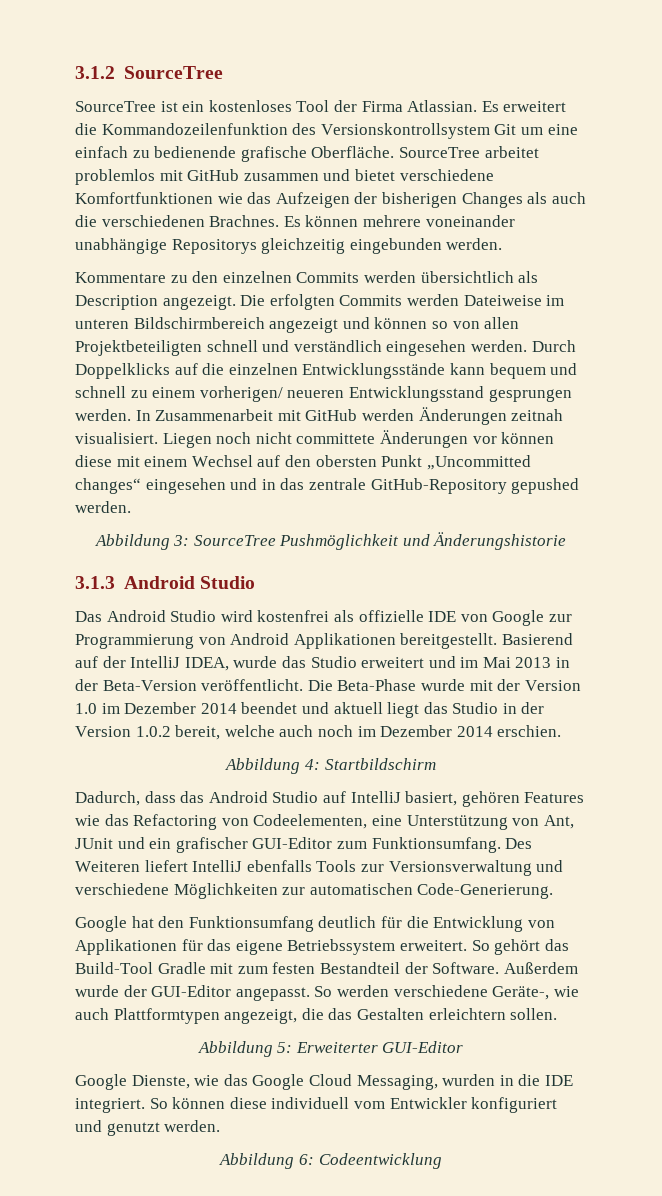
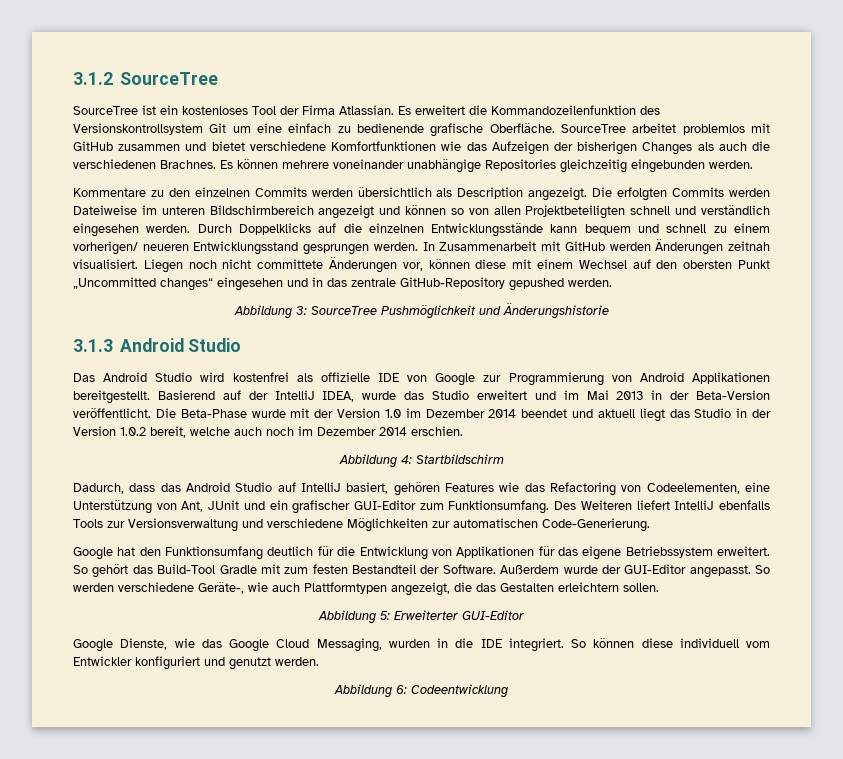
- Es können mehrere voneinander unabhängige Repositorys gleichzeitig eingebunden werden.
+ Es können mehrere voneinander unabhängige Repositories gleichzeitig eingebunden werden.
- Liegen noch nicht committete Änderungen vor können diese mit einem Wechsel auf den obersten Punkt „Uncommitted changes“ eingesehen und in das zentrale GitHub-Repository gepushed werden.
+ Liegen noch nicht committete Änderungen vor, können diese mit einem Wechsel auf den obersten Punkt „Uncommitted changes“ eingesehen und in das zentrale GitHub-Repository gepushed werden.

